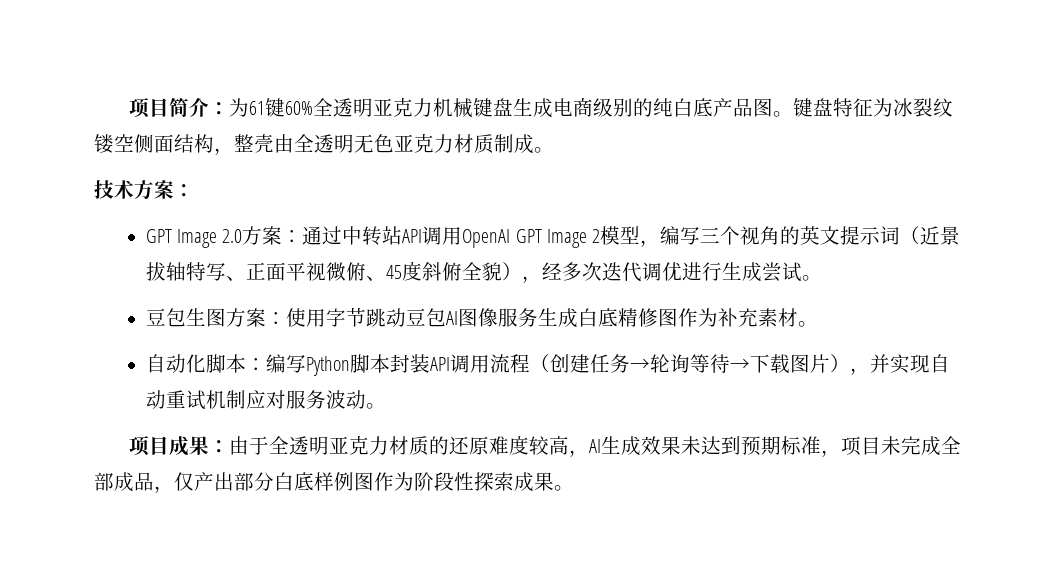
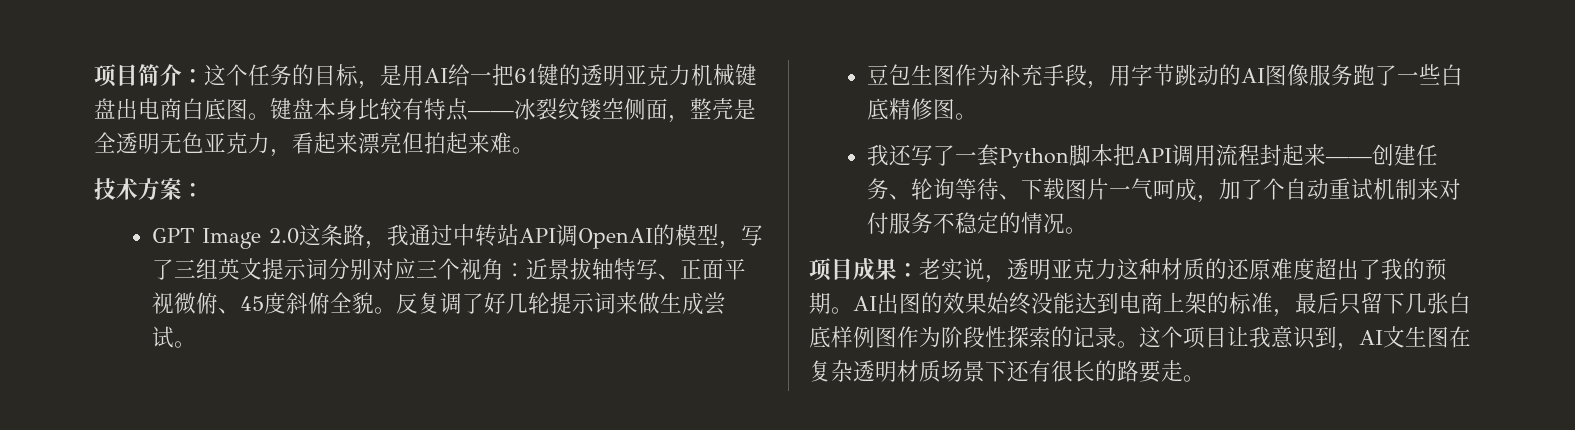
- 项目简介：为61键60%全透明亚克力机械键盘生成电商级别的纯白底产品图。键盘特征为冰裂纹镂空侧面结构，整壳由全透明无色亚克力材质制成。
+ 项目简介：这个任务的目标，是用AI给一把61键的透明亚克力机械键盘出电商白底图。键盘本身比较有特点——冰裂纹镂空侧面，整壳是全透明无色亚克力，看起来漂亮但拍起来难。
- GPT Image 2.0方案：通过中转站API调用OpenAI GPT Image 2模型，编写三个视角的英文提示词（近景拔轴特写、正面平视微俯、45度斜俯全貌），经多次迭代调优进行生成尝试。
+ GPT Image 2.0这条路，我通过中转站API调OpenAI的模型，写了三组英文提示词分别对应三个视角：近景拔轴特写、正面平视微俯、45度斜俯全貌。反复调了好几轮提示词来做生成尝试。
- 豆包生图方案：使用字节跳动豆包AI图像服务生成白底精修图作为补充素材。
- 自动化脚本：编写Python脚本封装API调用流程（创建任务→轮询等待→下载图片），并实现自动重试机制应对服务波动。
+ 豆包生图作为补充手段，用字节跳动的AI图像服务跑了一些白底精修图。
+ 我还写了一套Python脚本把API调用流程封起来——创建任务、轮询等待、下载图片一气呵成，加了个自动重试机制来对付服务不稳定的情况。
- 项目成果：由于全透明亚克力材质的还原难度较高，AI生成效果未达到预期标准，项目未完成全部成品，仅产出部分白底样例图作为阶段性探索成果。
+ 项目成果：老实说，透明亚克力这种材质的还原难度超出了我的预期。AI出图的效果始终没能达到电商上架的标准，最后只留下几张白底样例图作为阶段性探索的记录。这个项目让我意识到，AI文生图在复杂透明材质场景下还有很长的路要走。

